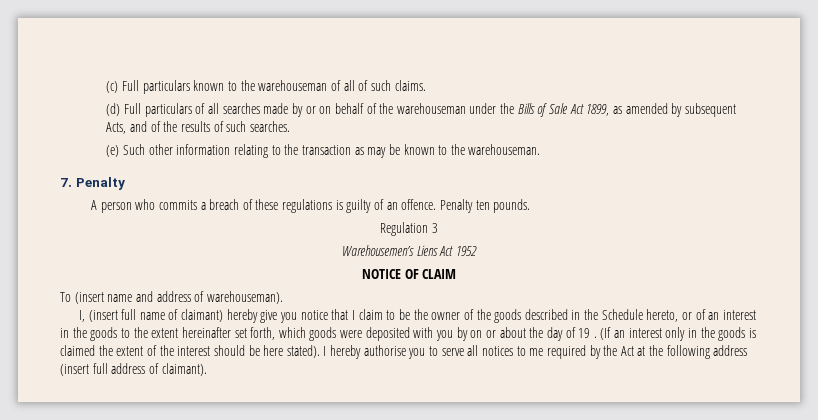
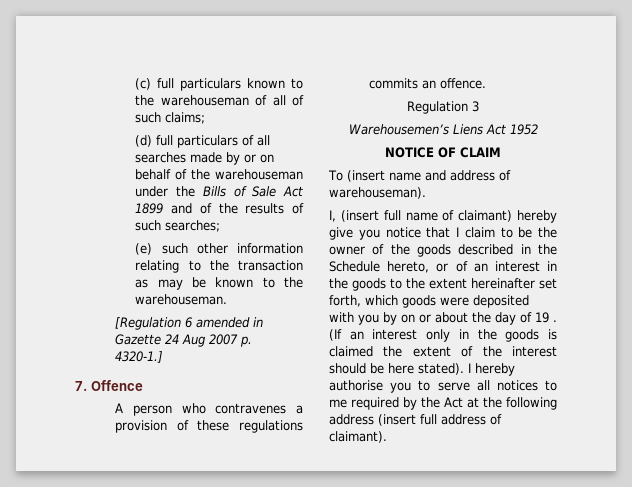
- (c) Full particulars known to the warehouseman of all of such claims.
+ (c) full particulars known to the warehouseman of all of such claims;
- (d) Full particulars of all searches made by or on behalf of the warehouseman under the Bills of Sale Act 1899, as amended by subsequent Acts, and of the results of such searches.
+ (d) full particulars of all searches made by or on behalf of the warehouseman under the Bills of Sale Act 1899 and of the results of such searches;
- (e) Such other information relating to the transaction as may be known to the warehouseman.
+ (e) such other information relating to the transaction as may be known to the warehouseman.
+ [Regulation 6 amended in Gazette 24 Aug 2007 p. 4320-1.]
- 7. Penalty
+ 7. Offence
- A person who commits a breach of these regulations is guilty of an offence. Penalty ten pounds.
+ A person who contravenes a provision of these regulations commits an offence.

